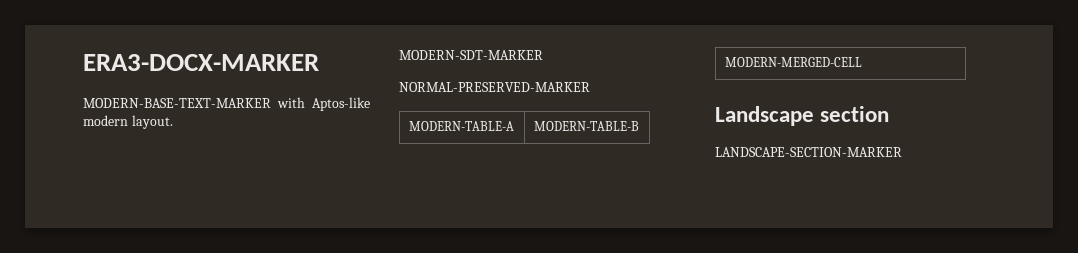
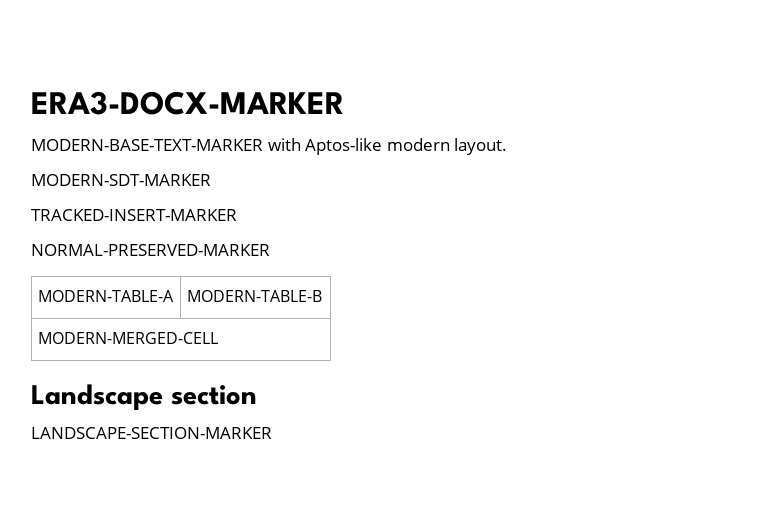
+ TRACKED-INSERT-MARKER

